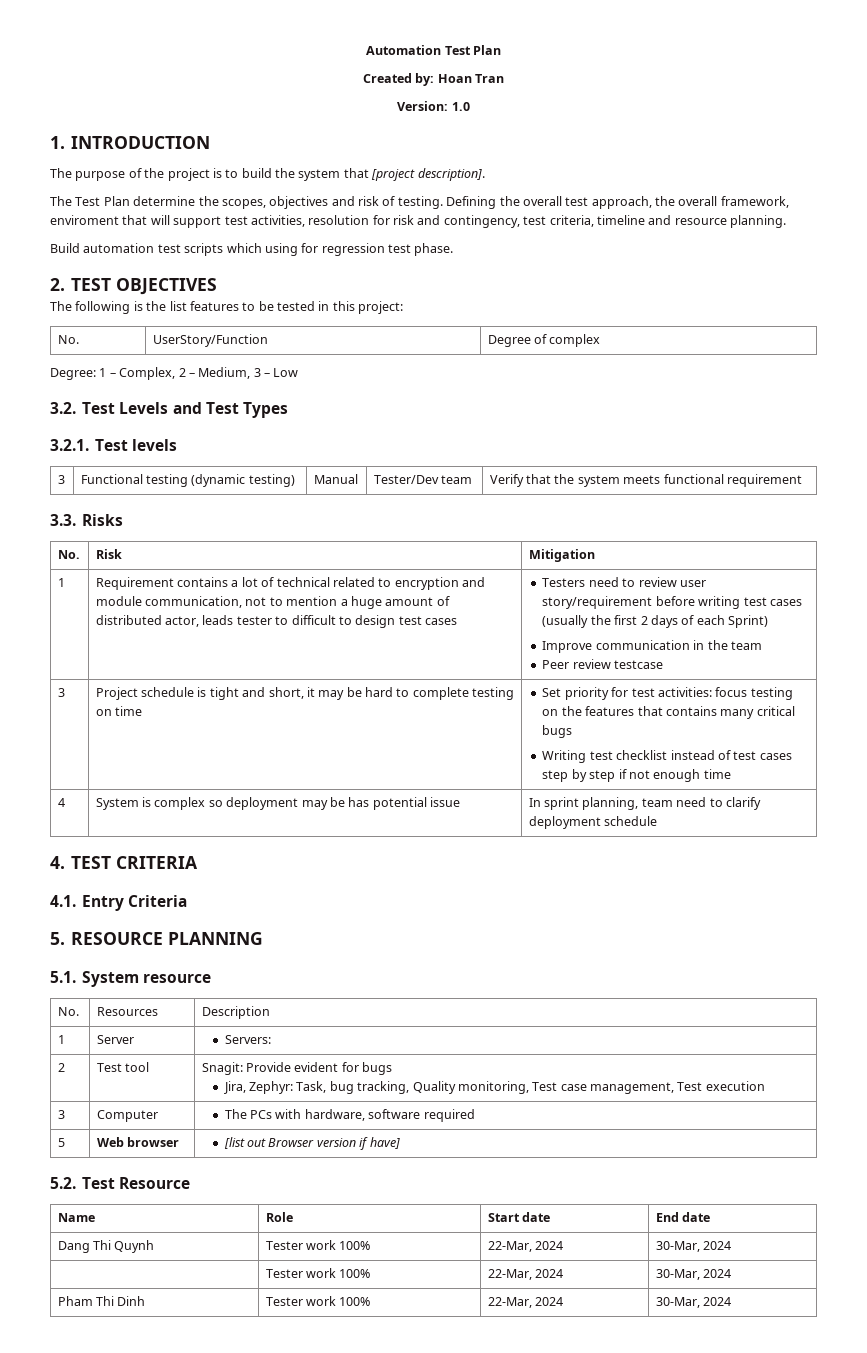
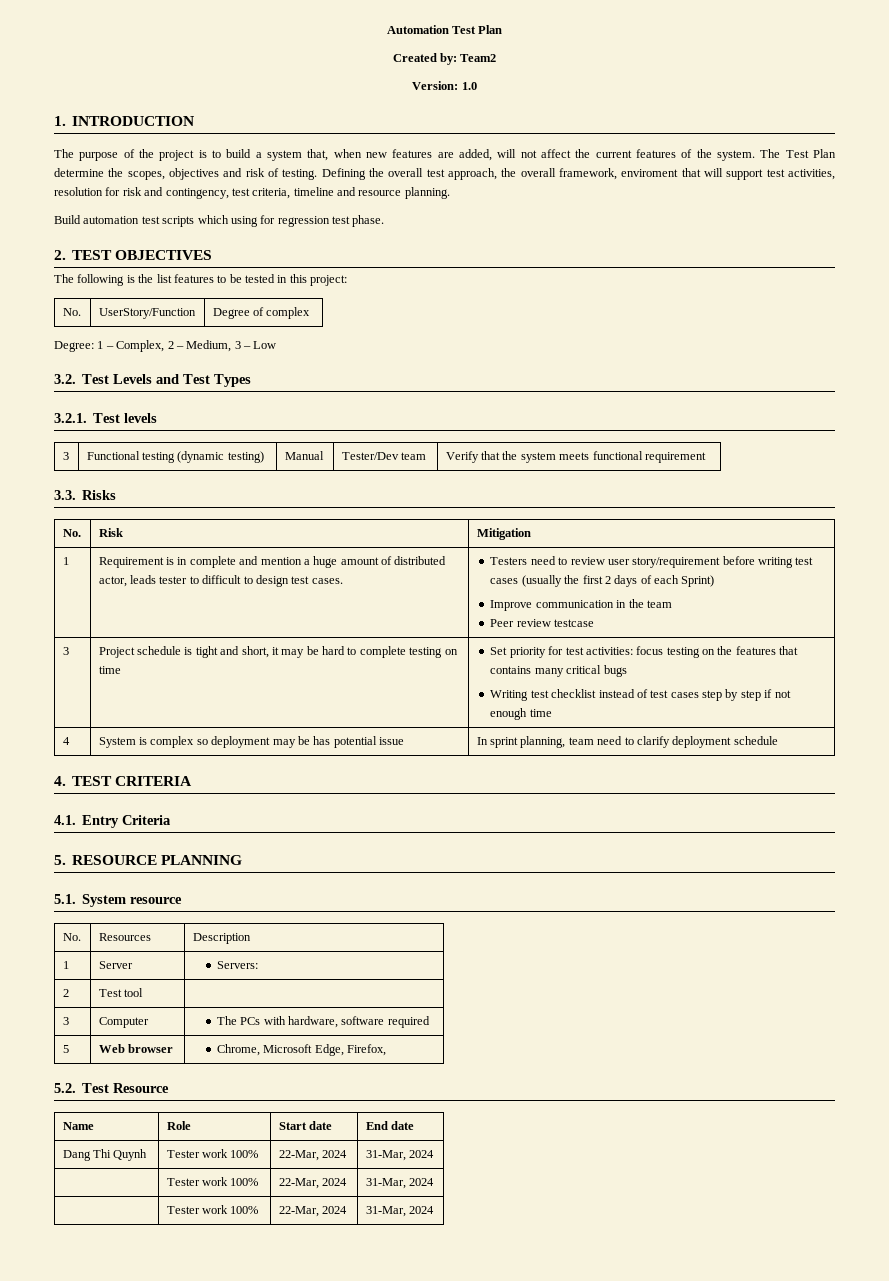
- Created by: Hoan Tran
+ Created by: Team2
- The purpose of the project is to build the system that [project description].
- The Test Plan determine the scopes, objectives and risk of testing.
+ The purpose of the project is to build a system that, when new features are added, will not affect the current features of the system. The Test Plan determine the scopes, objectives and risk of testing.
- Requirement contains a lot of technical related to encryption and module communication, not to mention a huge amount of distributed actor, leads tester to difficult to design test cases
+ Requirement is in complete and mention a huge amount of distributed actor, leads tester to difficult to design test cases.
- 2 | Test tool | Snagit: Provide evident for bugs
- Jira, Zephyr: Task, bug tracking, Quality monitoring, Test case management, Test execution
+ 2 | Test tool |
- 5 | Web browser | [list out Browser version if have]
+ 5 | Web browser | Chrome, Microsoft Edge, Firefox,
- Dang Thi Quynh | Tester work 100% | 22-Mar, 2024 | 30-Mar, 2024
- | Tester work 100% | 22-Mar, 2024 | 30-Mar, 2024
- Pham Thi Dinh | Tester work 100% | 22-Mar, 2024 | 30-Mar, 2024
+ Dang Thi Quynh | Tester work 100% | 22-Mar, 2024 | 31-Mar, 2024
+ | Tester work 100% | 22-Mar, 2024 | 31-Mar, 2024
+ | Tester work 100% | 22-Mar, 2024 | 31-Mar, 2024

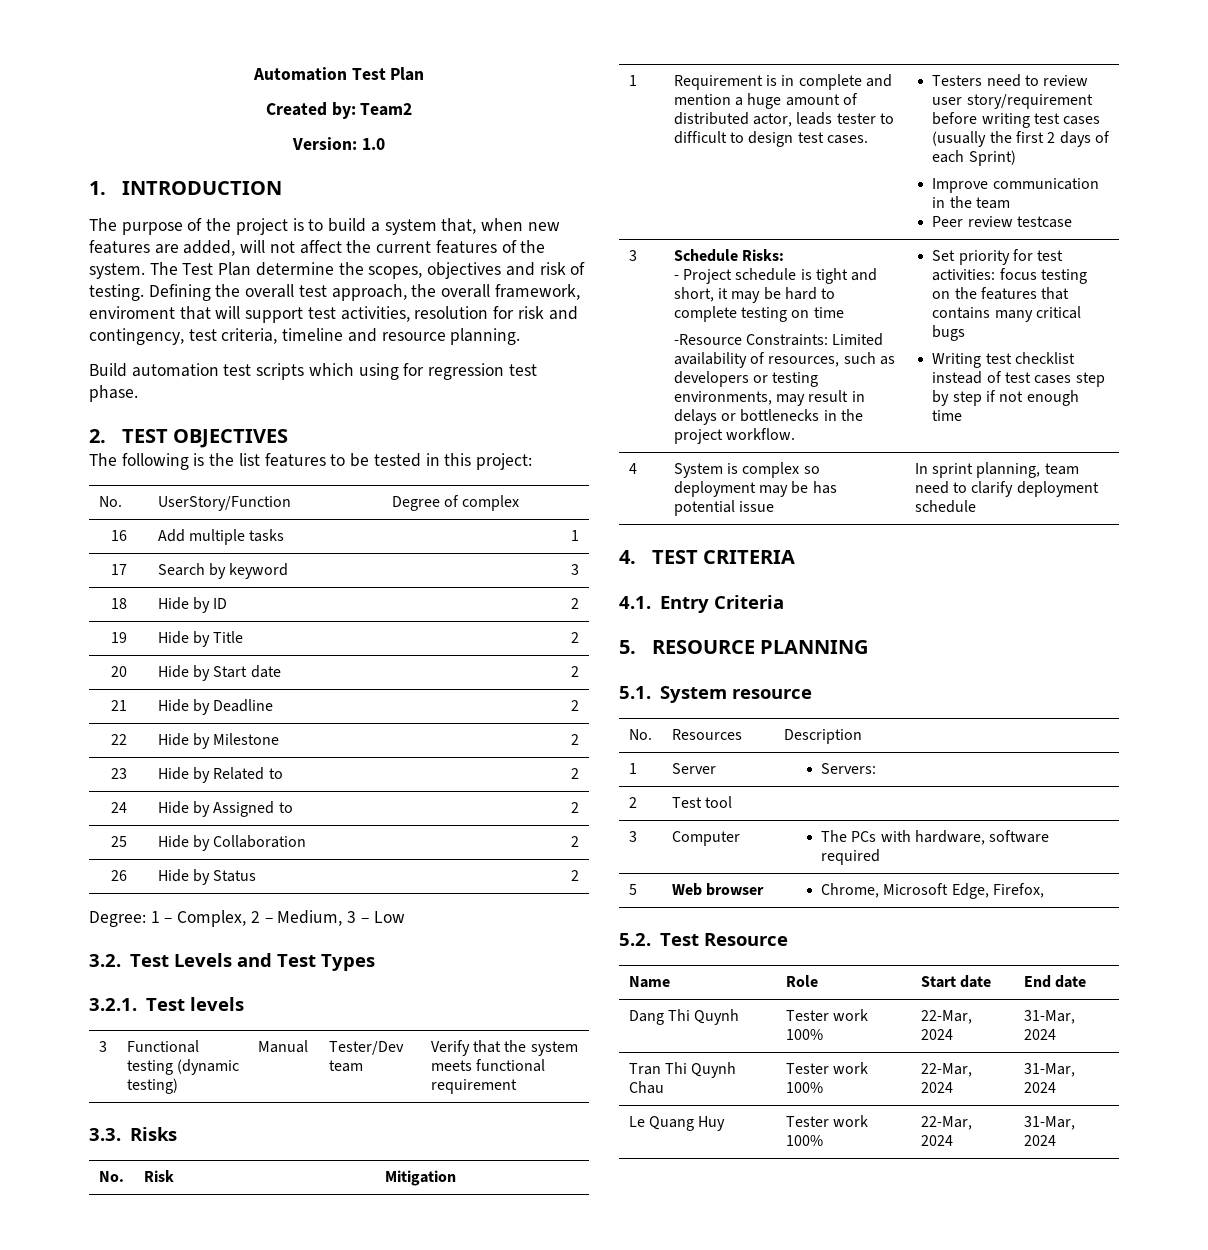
+ 16 | Add multiple tasks | 1
+ 17 | Search by keyword | 3
+ 18 | Hide by ID | 2
+ 19 | Hide by Title | 2
+ 20 | Hide by Start date | 2
+ 21 | Hide by Deadline | 2
+ 22 | Hide by Milestone | 2
+ 23 | Hide by Related to | 2
+ 24 | Hide by Assigned to | 2
+ 25 | Hide by Collaboration | 2
+ 26 | Hide by Status | 2
- Project schedule is tight and short, it may be hard to complete testing on time
+ Schedule Risks:
+ - Project schedule is tight and short, it may be hard to complete testing on time
+ -Resource Constraints: Limited availability of resources, such as developers or testing environments, may result in delays or bottlenecks in the project workflow.
  Dang Thi Quynh | Tester work 100% | 22-Mar, 2024 | 31-Mar, 2024
- | Tester work 100% | 22-Mar, 2024 | 31-Mar, 2024
- | Tester work 100% | 22-Mar, 2024 | 31-Mar, 2024
+ Tran Thi Quynh Chau | Tester work 100% | 22-Mar, 2024 | 31-Mar, 2024
+ Le Quang Huy | Tester work 100% | 22-Mar, 2024 | 31-Mar, 2024

